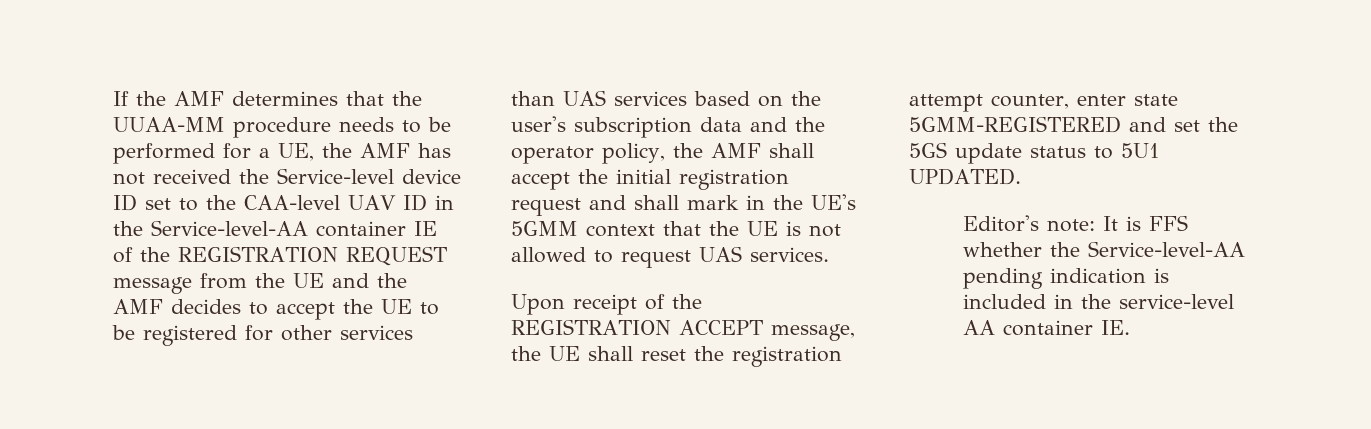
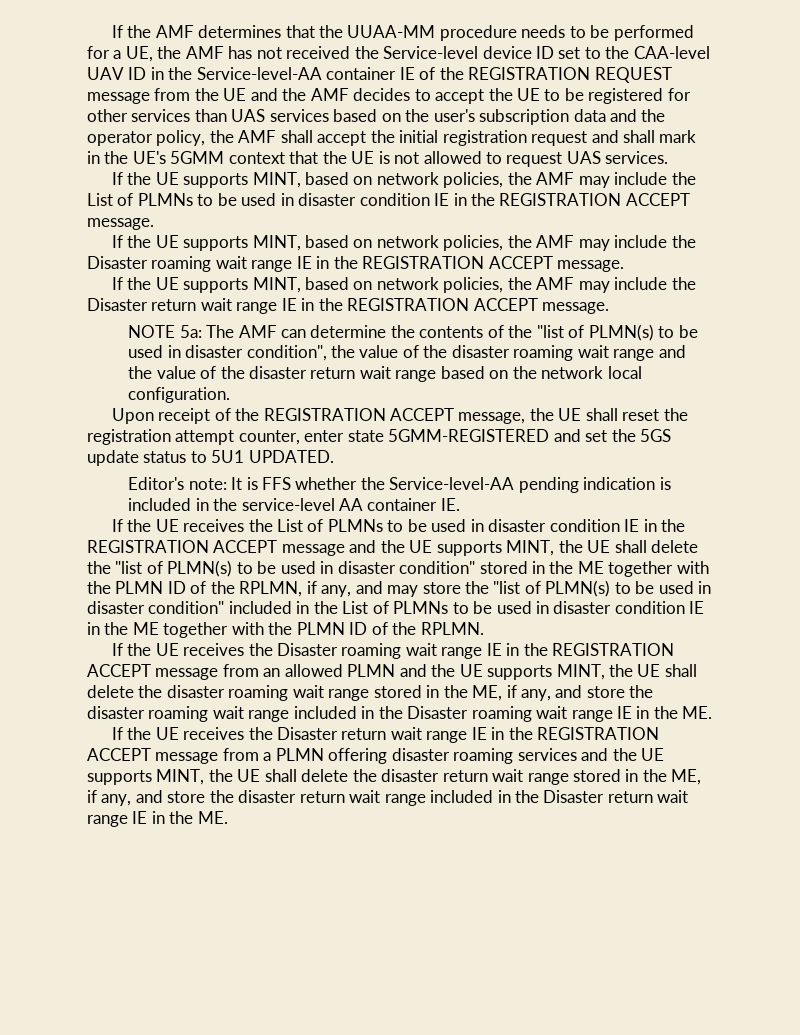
+ If the UE supports MINT, based on network policies, the AMF may include the List of PLMNs to be used in disaster condition IE in the REGISTRATION ACCEPT message.
+ If the UE supports MINT, based on network policies, the AMF may include the Disaster roaming wait range IE in the REGISTRATION ACCEPT message.
+ If the UE supports MINT, based on network policies, the AMF may include the Disaster return wait range IE in the REGISTRATION ACCEPT message.
+ NOTE 5a: The AMF can determine the contents of the "list of PLMN(s) to be used in disaster condition", the value of the disaster roaming wait range and the value of the disaster return wait range based on the network local configuration.
+ If the UE receives the List of PLMNs to be used in disaster condition IE in the REGISTRATION ACCEPT message and the UE supports MINT, the UE shall delete the "list of PLMN(s) to be used in disaster condition" stored in the ME together with the PLMN ID of the RPLMN, if any, and may store the "list of PLMN(s) to be used in disaster condition" included in the List of PLMNs to be used in disaster condition IE in the ME together with the PLMN ID of the RPLMN.
+ If the UE receives the Disaster roaming wait range IE in the REGISTRATION ACCEPT message from an allowed PLMN and the UE supports MINT, the UE shall delete the disaster roaming wait range stored in the ME, if any, and store the disaster roaming wait range included in the Disaster roaming wait range IE in the ME.
+ If the UE receives the Disaster return wait range IE in the REGISTRATION ACCEPT message from a PLMN offering disaster roaming services and the UE supports MINT, the UE shall delete the disaster return wait range stored in the ME, if any, and store the disaster return wait range included in the Disaster return wait range IE in the ME.

